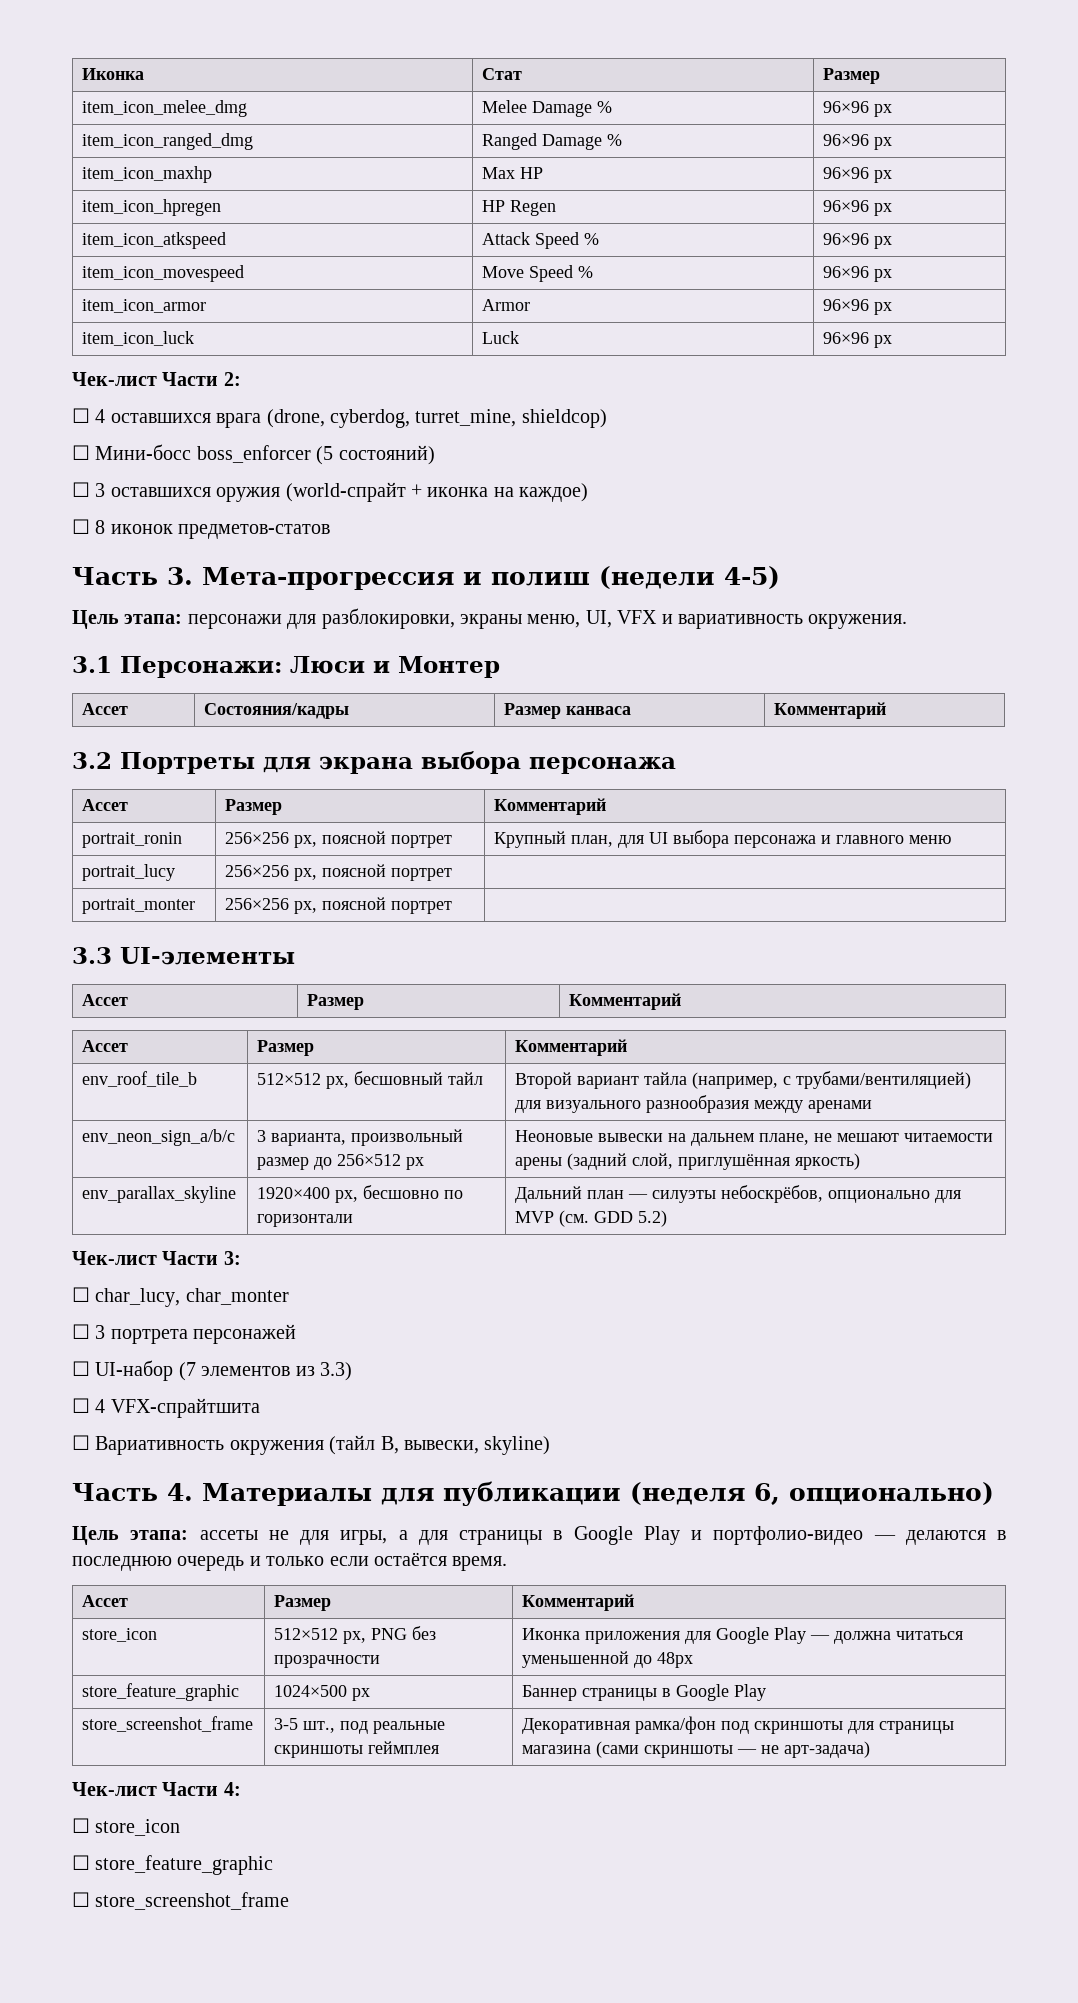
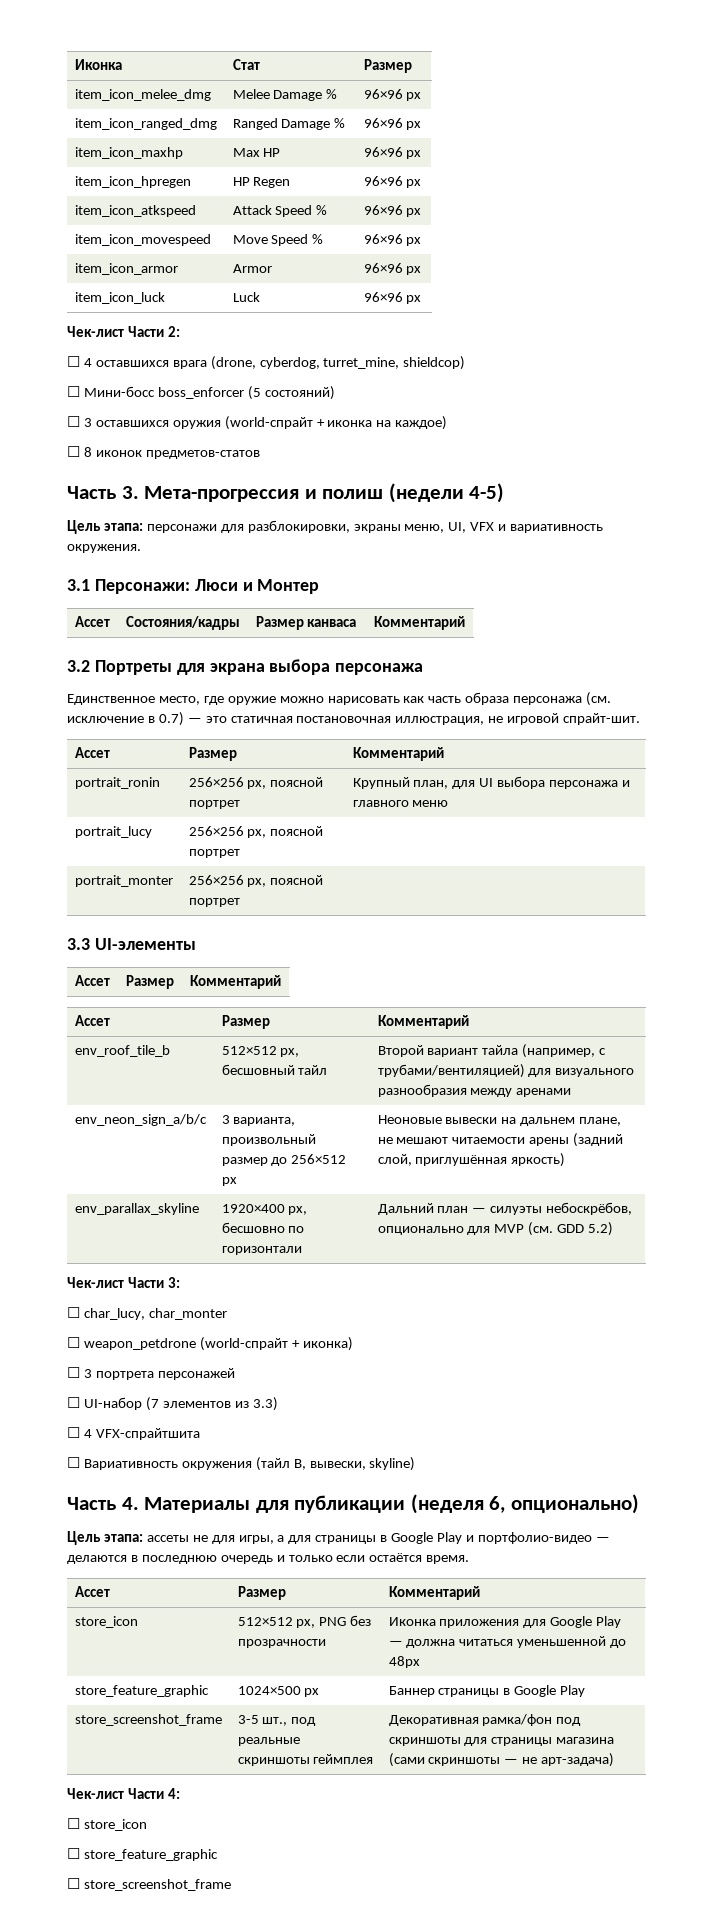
+ Единственное место, где оружие можно нарисовать как часть образа персонажа (см. исключение в 0.7) — это статичная постановочная иллюстрация, не игровой спрайт-шит.
+ ☐ weapon_petdrone (world-спрайт + иконка)

